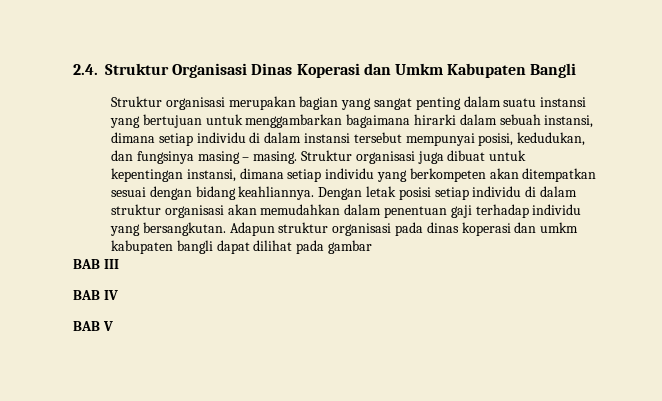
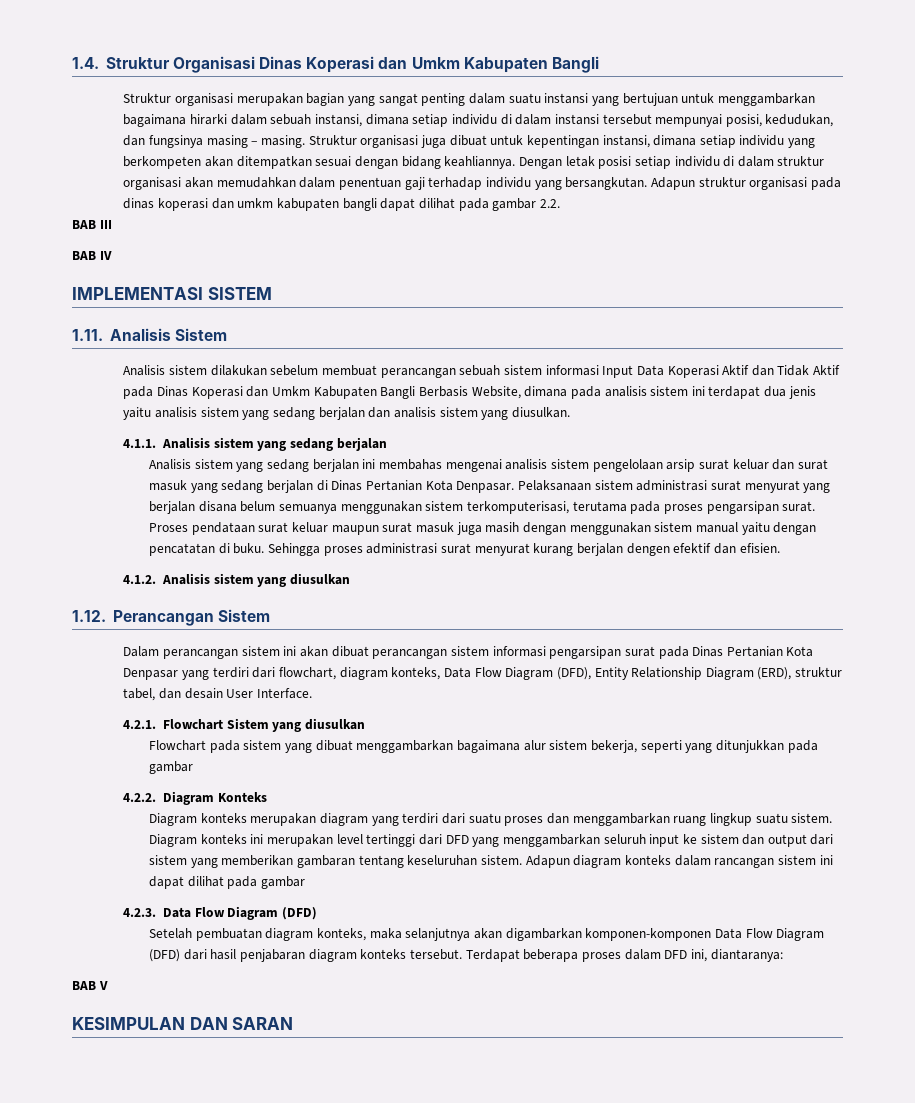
- 2.4. Struktur Organisasi Dinas Koperasi dan Umkm Kabupaten Bangli
+ 1.4. Struktur Organisasi Dinas Koperasi dan Umkm Kabupaten Bangli
- Adapun struktur organisasi pada dinas koperasi dan umkm kabupaten bangli dapat dilihat pada gambar
+ Adapun struktur organisasi pada dinas koperasi dan umkm kabupaten bangli dapat dilihat pada gambar 2.2.
+ IMPLEMENTASI SISTEM
+ 1.11. Analisis Sistem
+ Analisis sistem dilakukan sebelum membuat perancangan sebuah sistem informasi Input Data Koperasi Aktif dan Tidak Aktif pada Dinas Koperasi dan Umkm Kabupaten Bangli Berbasis Website, dimana pada analisis sistem ini terdapat dua jenis yaitu analisis sistem yang sedang berjalan dan analisis sistem yang diusulkan.
+ 4.1.1. Analisis sistem yang sedang berjalan
+ Analisis sistem yang sedang berjalan ini membahas mengenai analisis sistem pengelolaan arsip surat keluar dan surat masuk yang sedang berjalan di Dinas Pertanian Kota Denpasar. Pelaksanaan sistem administrasi surat menyurat yang berjalan disana belum semuanya menggunakan sistem terkomputerisasi, terutama pada proses pengarsipan surat. Proses pendataan surat keluar maupun surat masuk juga masih dengan menggunakan sistem manual yaitu dengan pencatatan di buku. Sehingga proses administrasi surat menyurat kurang berjalan dengen efektif dan efisien.
+ 4.1.2. Analisis sistem yang diusulkan
+ 1.12. Perancangan Sistem
+ Dalam perancangan sistem ini akan dibuat perancangan sistem informasi pengarsipan surat pada Dinas Pertanian Kota Denpasar yang terdiri dari flowchart, diagram konteks, Data Flow Diagram (DFD), Entity Relationship Diagram (ERD), struktur tabel, dan desain User Interface.
+ 4.2.1. Flowchart Sistem yang diusulkan
+ Flowchart pada sistem yang dibuat menggambarkan bagaimana alur sistem bekerja, seperti yang ditunjukkan pada gambar
+ 4.2.2. Diagram Konteks
+ Diagram konteks merupakan diagram yang terdiri dari suatu proses dan menggambarkan ruang lingkup suatu sistem. Diagram konteks ini merupakan level tertinggi dari DFD yang menggambarkan seluruh input ke sistem dan output dari sistem yang memberikan gambaran tentang keseluruhan sistem. Adapun diagram konteks dalam rancangan sistem ini dapat dilihat pada gambar
+ 4.2.3. Data Flow Diagram (DFD)
+ Setelah pembuatan diagram konteks, maka selanjutnya akan digambarkan komponen-komponen Data Flow Diagram (DFD) dari hasil penjabaran diagram konteks tersebut. Terdapat beberapa proses dalam DFD ini, diantaranya:
+ KESIMPULAN DAN SARAN

